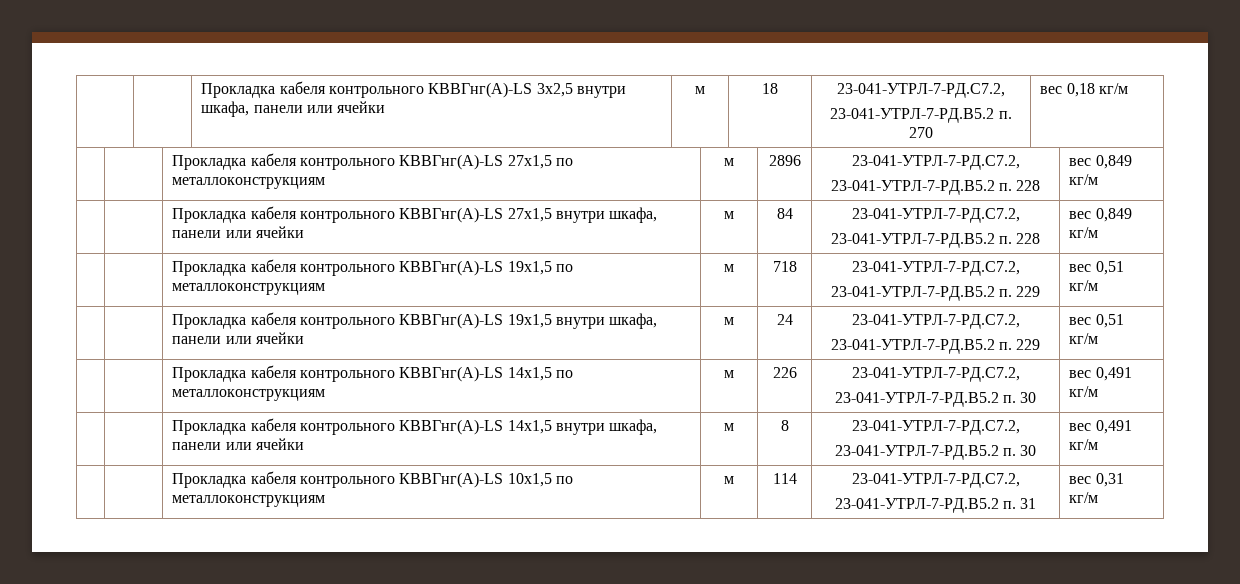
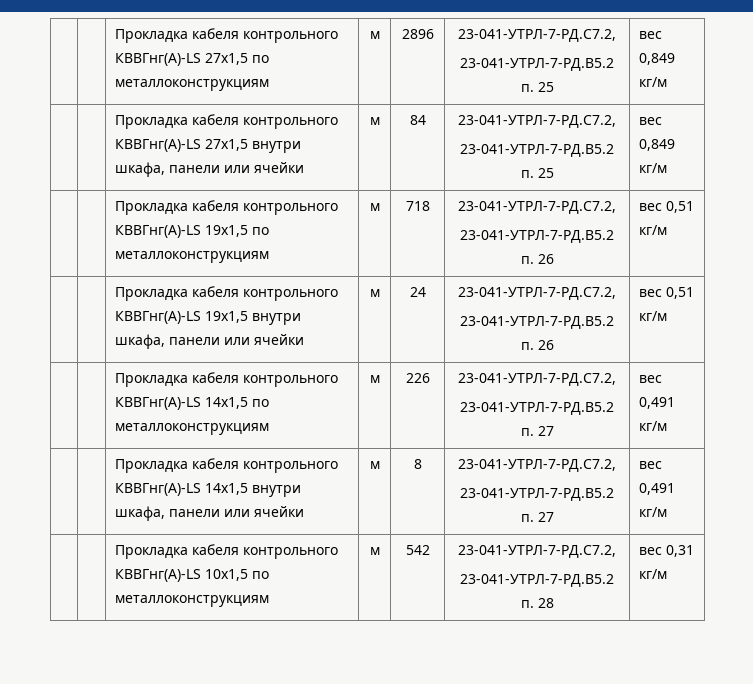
- | | Прокладка кабеля контрольного КВВГнг(А)-LS 3х2,5 внутри шкафа, панели или ячейки | м | 18 | 23-041-УТРЛ-7-РД.С7.2,
- 23-041-УТРЛ-7-РД.В5.2 п. 270 | вес 0,18 кг/м
  | | Прокладка кабеля контрольного КВВГнг(А)-LS 27х1,5 по металлоконструкциям | м | 2896 | 23-041-УТРЛ-7-РД.С7.2,
- 23-041-УТРЛ-7-РД.В5.2 п. 228 | вес 0,849 кг/м
+ 23-041-УТРЛ-7-РД.В5.2 п. 25 | вес 0,849 кг/м
  | | Прокладка кабеля контрольного КВВГнг(А)-LS 27х1,5 внутри шкафа, панели или ячейки | м | 84 | 23-041-УТРЛ-7-РД.С7.2,
- 23-041-УТРЛ-7-РД.В5.2 п. 228 | вес 0,849 кг/м
+ 23-041-УТРЛ-7-РД.В5.2 п. 25 | вес 0,849 кг/м
  | | Прокладка кабеля контрольного КВВГнг(А)-LS 19х1,5 по металлоконструкциям | м | 718 | 23-041-УТРЛ-7-РД.С7.2,
- 23-041-УТРЛ-7-РД.В5.2 п. 229 | вес 0,51 кг/м
+ 23-041-УТРЛ-7-РД.В5.2 п. 26 | вес 0,51 кг/м
  | | Прокладка кабеля контрольного КВВГнг(А)-LS 19х1,5 внутри шкафа, панели или ячейки | м | 24 | 23-041-УТРЛ-7-РД.С7.2,
- 23-041-УТРЛ-7-РД.В5.2 п. 229 | вес 0,51 кг/м
+ 23-041-УТРЛ-7-РД.В5.2 п. 26 | вес 0,51 кг/м
  | | Прокладка кабеля контрольного КВВГнг(А)-LS 14х1,5 по металлоконструкциям | м | 226 | 23-041-УТРЛ-7-РД.С7.2,
- 23-041-УТРЛ-7-РД.В5.2 п. 30 | вес 0,491 кг/м
+ 23-041-УТРЛ-7-РД.В5.2 п. 27 | вес 0,491 кг/м
  | | Прокладка кабеля контрольного КВВГнг(А)-LS 14х1,5 внутри шкафа, панели или ячейки | м | 8 | 23-041-УТРЛ-7-РД.С7.2,
- 23-041-УТРЛ-7-РД.В5.2 п. 30 | вес 0,491 кг/м
+ 23-041-УТРЛ-7-РД.В5.2 п. 27 | вес 0,491 кг/м
- | | Прокладка кабеля контрольного КВВГнг(А)-LS 10х1,5 по металлоконструкциям | м | 114 | 23-041-УТРЛ-7-РД.С7.2,
- 23-041-УТРЛ-7-РД.В5.2 п. 31 | вес 0,31 кг/м
+ | | Прокладка кабеля контрольного КВВГнг(А)-LS 10х1,5 по металлоконструкциям | м | 542 | 23-041-УТРЛ-7-РД.С7.2,
+ 23-041-УТРЛ-7-РД.В5.2 п. 28 | вес 0,31 кг/м

